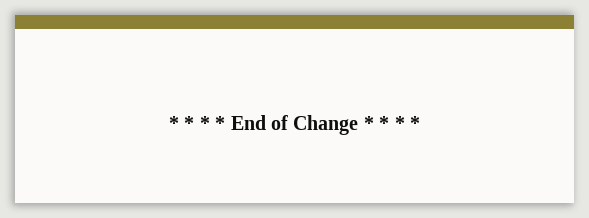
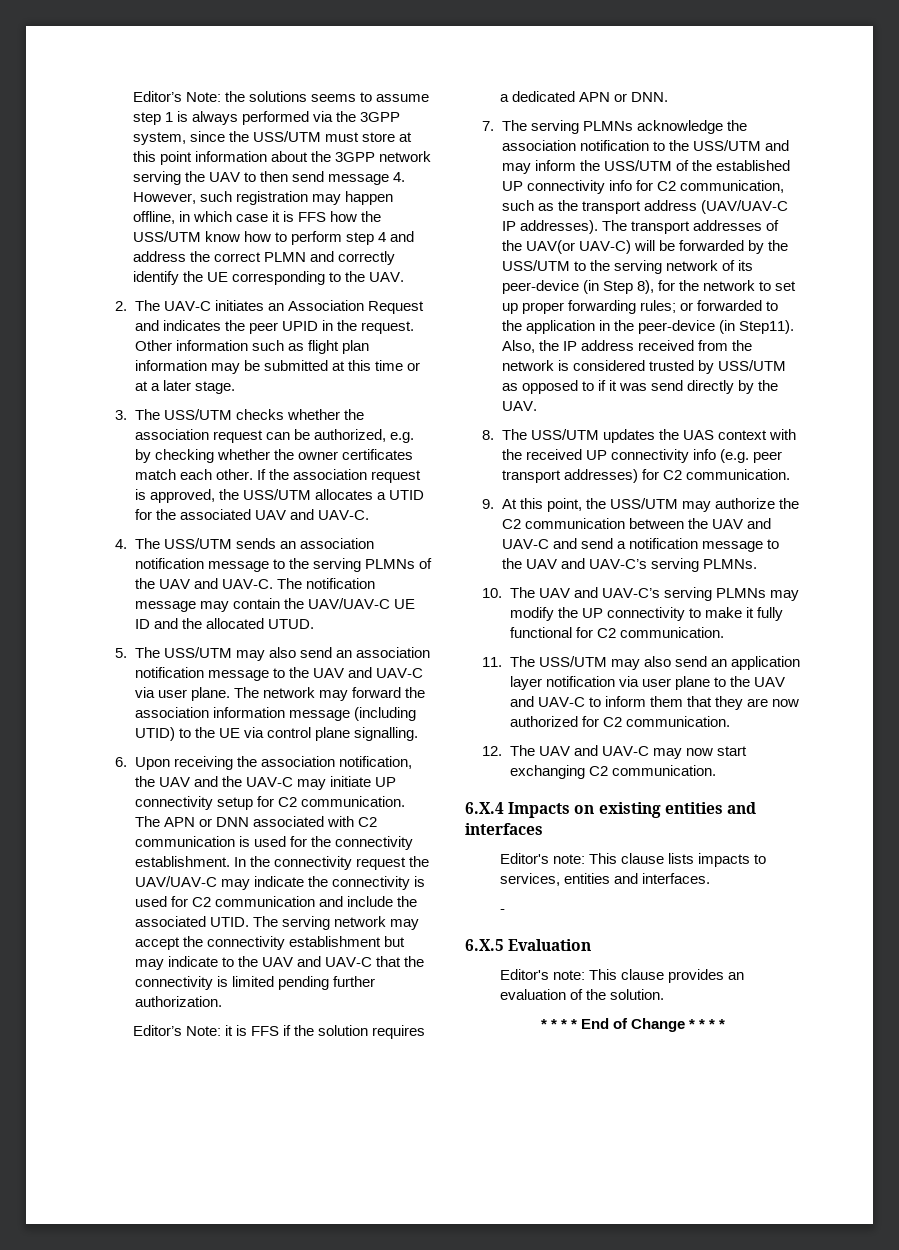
+ Editor’s Note: the solutions seems to assume step 1 is always performed via the 3GPP system, since the USS/UTM must store at this point information about the 3GPP network serving the UAV to then send message 4. However, such registration may happen offline, in which case it is FFS how the USS/UTM know how to perform step 4 and address the correct PLMN and correctly identify the UE corresponding to the UAV.
+ 2. The UAV-C initiates an Association Request and indicates the peer UPID in the request. Other information such as flight plan information may be submitted at this time or at a later stage.
+ 3. The USS/UTM checks whether the association request can be authorized, e.g. by checking whether the owner certificates match each other. If the association request is approved, the USS/UTM allocates a UTID for the associated UAV and UAV-C.
+ 4. The USS/UTM sends an association notification message to the serving PLMNs of the UAV and UAV-C. The notification message may contain the UAV/UAV-C UE ID and the allocated UTUD.
+ 5. The USS/UTM may also send an association notification message to the UAV and UAV-C via user plane. The network may forward the association information message (including UTID) to the UE via control plane signalling.
+ 6. Upon receiving the association notification, the UAV and the UAV-C may initiate UP connectivity setup for C2 communication. The APN or DNN associated with C2 communication is used for the connectivity establishment. In the connectivity request the UAV/UAV-C may indicate the connectivity is used for C2 communication and include the associated UTID. The serving network may accept the connectivity establishment but may indicate to the UAV and UAV-C that the connectivity is limited pending further authorization.
+ Editor’s Note: it is FFS if the solution requires a dedicated APN or DNN.
+ 7. The serving PLMNs acknowledge the association notification to the USS/UTM and may inform the USS/UTM of the established UP connectivity info for C2 communication, such as the transport address (UAV/UAV-C IP addresses). The transport addresses of the UAV(or UAV-C) will be forwarded by the USS/UTM to the serving network of its peer-device (in Step 8), for the network to set up proper forwarding rules; or forwarded to the application in the peer-device (in Step11). Also, the IP address received from the network is considered trusted by USS/UTM as opposed to if it was send directly by the UAV.
+ 8. The USS/UTM updates the UAS context with the received UP connectivity info (e.g. peer transport addresses) for C2 communication.
+ 9. At this point, the USS/UTM may authorize the C2 communication between the UAV and UAV-C and send a notification message to the UAV and UAV-C’s serving PLMNs.
+ 10. The UAV and UAV-C’s serving PLMNs may modify the UP connectivity to make it fully functional for C2 communication.
+ 11. The USS/UTM may also send an application layer notification via user plane to the UAV and UAV-C to inform them that they are now authorized for C2 communication.
+ 12. The UAV and UAV-C may now start exchanging C2 communication.
+ 6.X.4 Impacts on existing entities and interfaces
+ Editor's note: This clause lists impacts to services, entities and interfaces.
+ -
+ 6.X.5 Evaluation
+ Editor's note: This clause provides an evaluation of the solution.

